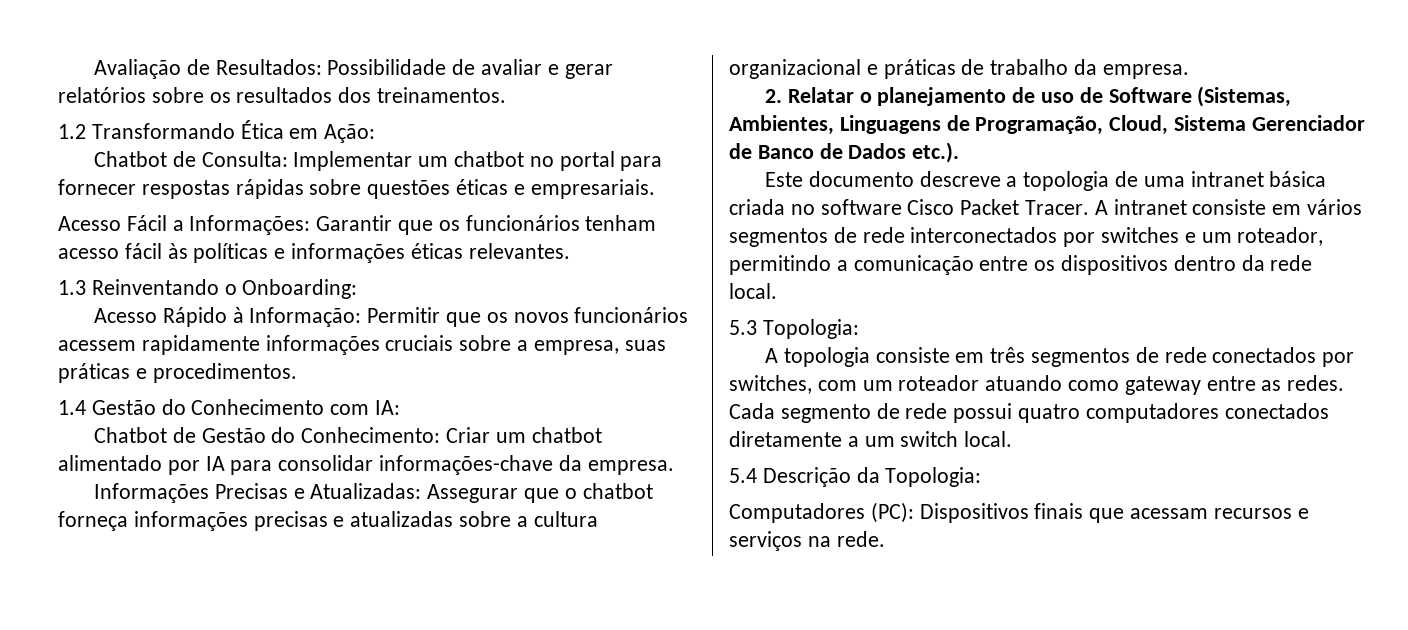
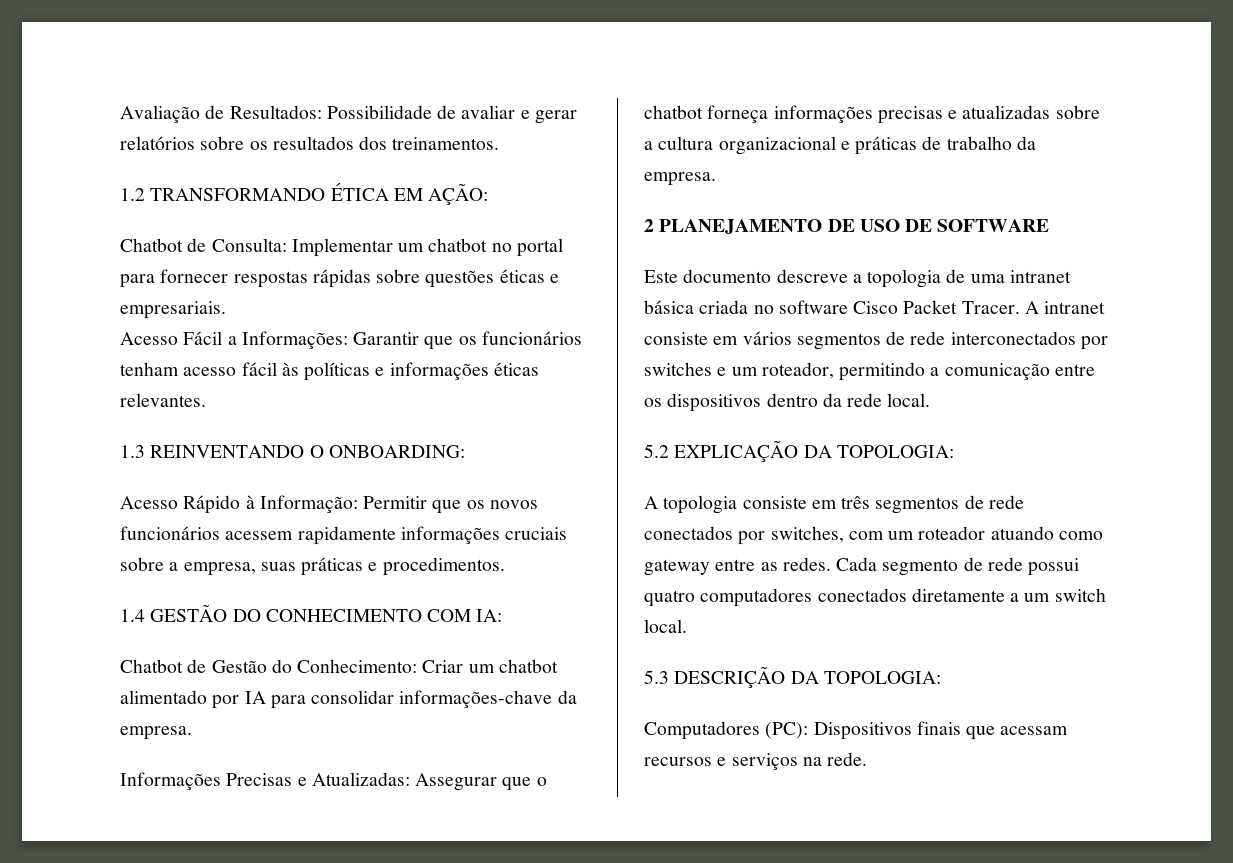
- 1.2 Transformando Ética em Ação:
+ 1.2 TRANSFORMANDO ÉTICA EM AÇÃO:
- 1.3 Reinventando o Onboarding:
+ 1.3 REINVENTANDO O ONBOARDING:
- 1.4 Gestão do Conhecimento com IA:
+ 1.4 GESTÃO DO CONHECIMENTO COM IA:
- 2. Relatar o planejamento de uso de Software (Sistemas, Ambientes, Linguagens de Programação, Cloud, Sistema Gerenciador de Banco de Dados etc.).
+ 2 PLANEJAMENTO DE USO DE SOFTWARE
- 5.3 Topologia:
+ 5.2 EXPLICAÇÃO DA TOPOLOGIA:
- 5.4 Descrição da Topologia:
+ 5.3 DESCRIÇÃO DA TOPOLOGIA:

